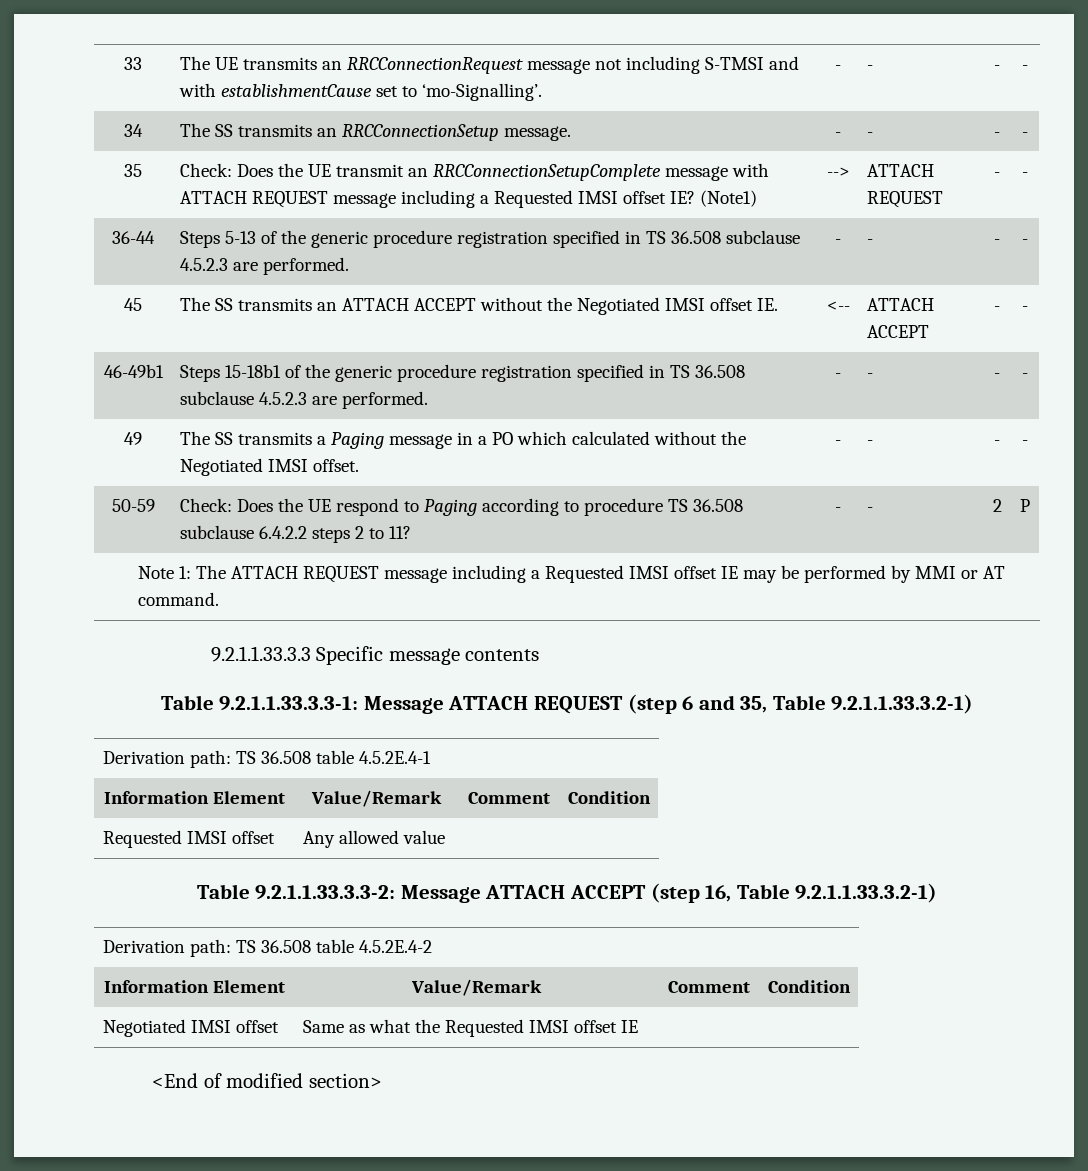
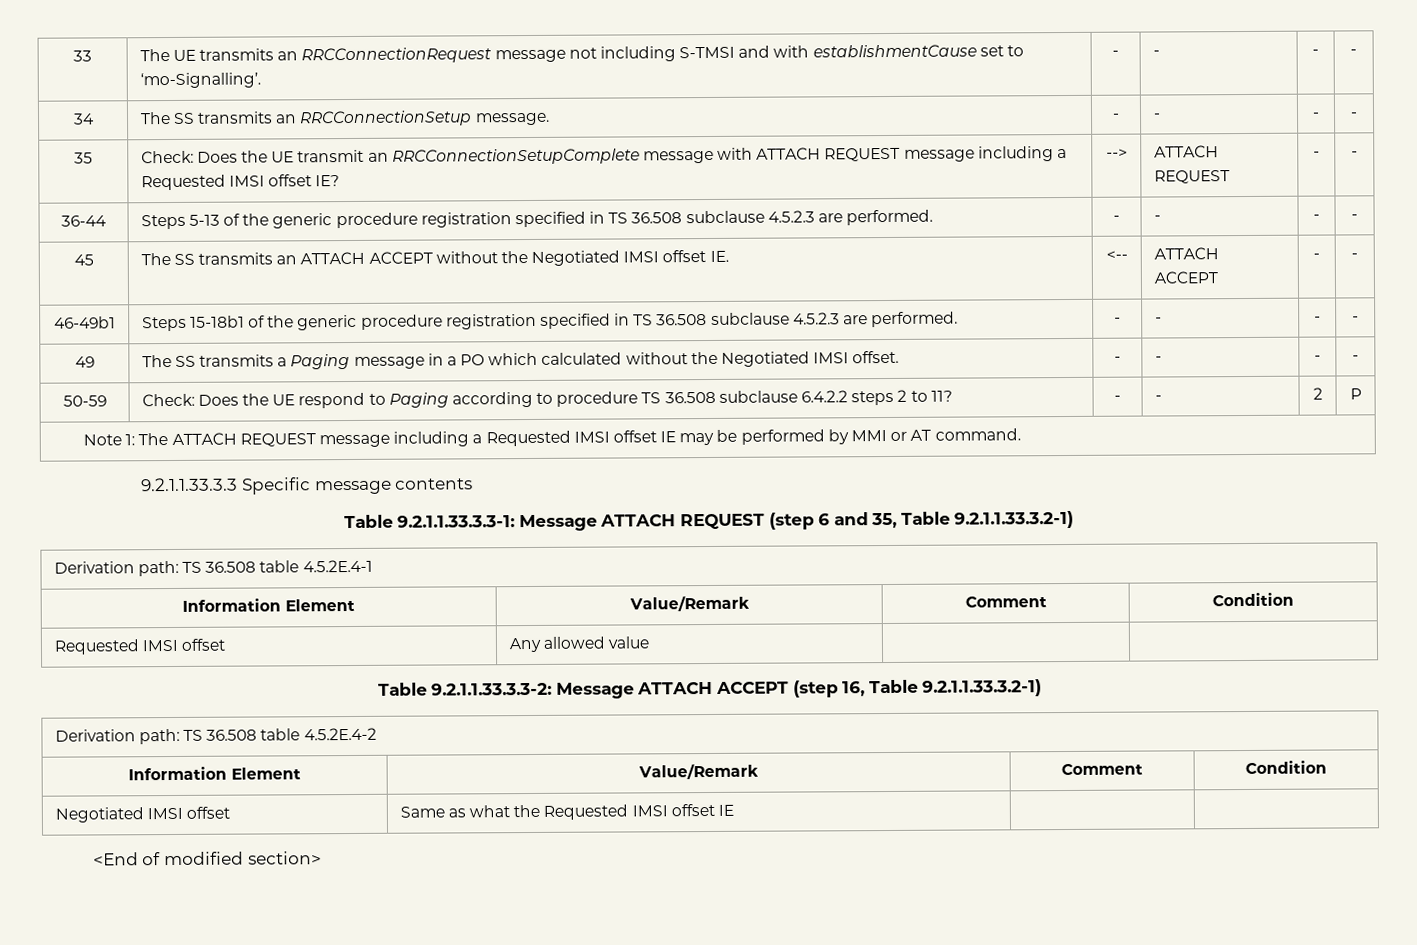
- 35 | Check: Does the UE transmit an RRCConnectionSetupComplete message with ATTACH REQUEST message including a Requested IMSI offset IE? (Note1) | --> | ATTACH REQUEST | - | -
+ 35 | Check: Does the UE transmit an RRCConnectionSetupComplete message with ATTACH REQUEST message including a Requested IMSI offset IE? | --> | ATTACH REQUEST | - | -

